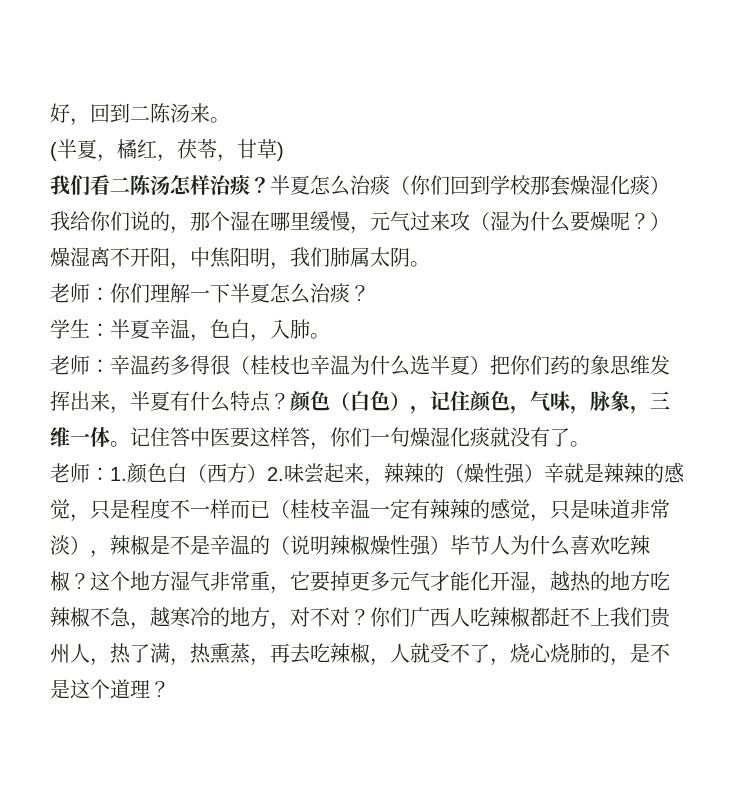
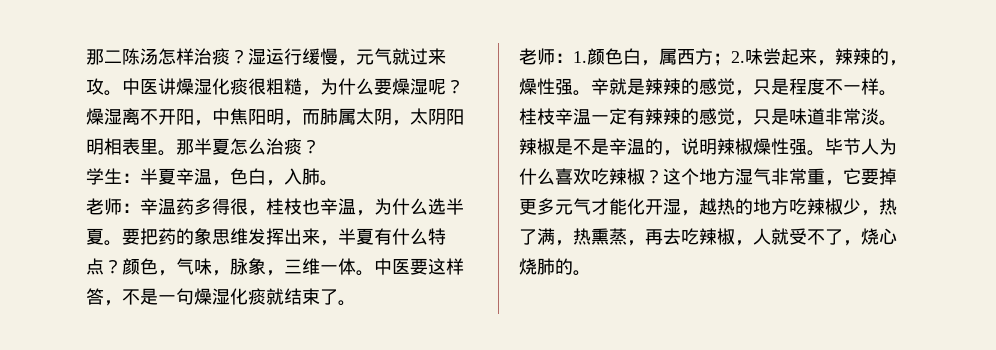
- 好，回到二陈汤来。
- (半夏，橘红，茯苓，甘草)
- 我们看二陈汤怎样治痰？半夏怎么治痰（你们回到学校那套燥湿化痰）我给你们说的，那个湿在哪里缓慢，元气过来攻（湿为什么要燥呢？）燥湿离不开阳，中焦阳明，我们肺属太阴。
- 老师：你们理解一下半夏怎么治痰？
+ 那二陈汤怎样治痰？湿运行缓慢，元气就过来攻。中医讲燥湿化痰很粗糙，为什么要燥湿呢？燥湿离不开阳，中焦阳明，而肺属太阴，太阴阳明相表里。那半夏怎么治痰？
- 老师：辛温药多得很（桂枝也辛温为什么选半夏）把你们药的象思维发挥出来，半夏有什么特点？
+ 老师：辛温药多得很，桂枝也辛温，为什么选半夏。要把药的象思维发挥出来，半夏有什么特点？
- 颜色（白色），记住颜色，气味，脉象，三维一体。
+ 颜色，气味，脉象，三维一体。
- 记住答中医要这样答，你们一句燥湿化痰就没有了。
+ 中医要这样答，不是一句燥湿化痰就结束了。
- 老师：1.颜色白（西方）2.味尝起来，辣辣的（燥性强）辛就是辣辣的感觉，只是程度不一样而已（桂枝辛温一定有辣辣的感觉，只是味道非常淡），辣椒是不是辛温的（说明辣椒燥性强）毕节人为什么喜欢吃辣椒？
+ 老师：1.颜色白，属西方；2.味尝起来，辣辣的，燥性强。辛就是辣辣的感觉，只是程度不一样。桂枝辛温一定有辣辣的感觉，只是味道非常淡。辣椒是不是辛温的，说明辣椒燥性强。毕节人为什么喜欢吃辣椒？
- 这个地方湿气非常重，它要掉更多元气才能化开湿，越热的地方吃辣椒不急，越寒冷的地方，对不对？你们广西人吃辣椒都赶不上我们贵州人，热了满，热熏蒸，再去吃辣椒，人就受不了，烧心烧肺的，是不是这个道理？
+ 这个地方湿气非常重，它要掉更多元气才能化开湿，越热的地方吃辣椒少，热了满，热熏蒸，再去吃辣椒，人就受不了，烧心烧肺的。

